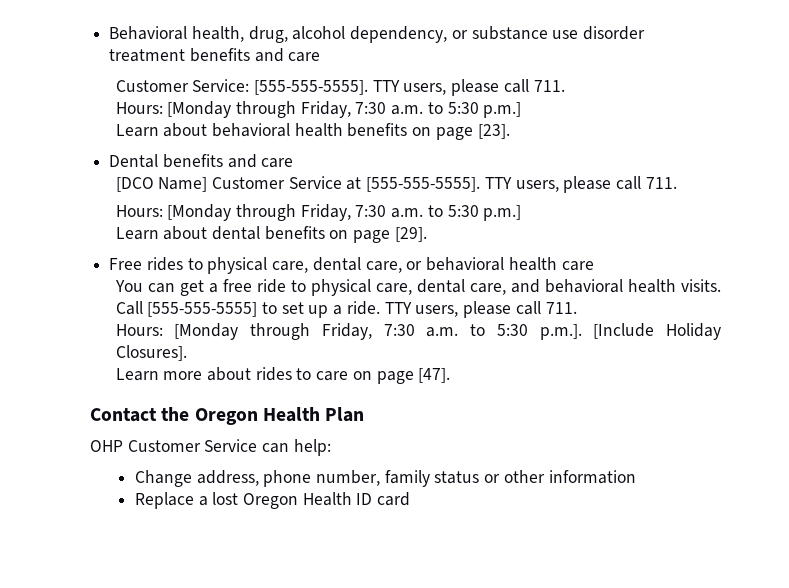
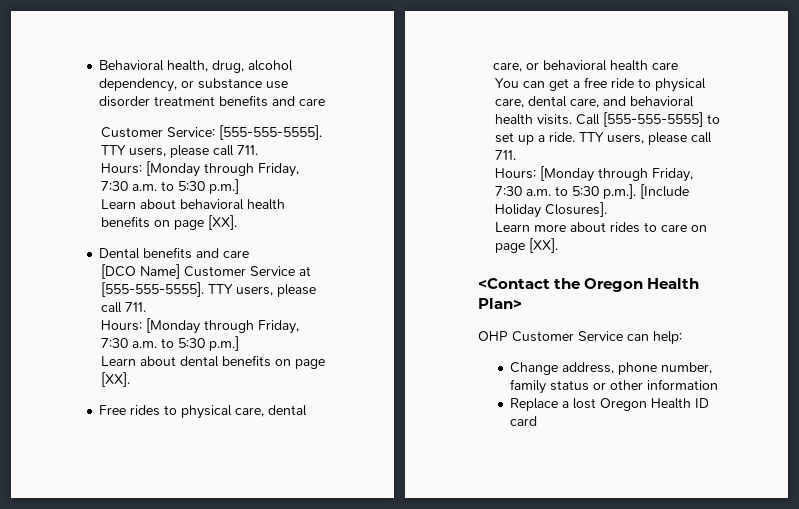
- Learn about behavioral health benefits on page [23].
+ Learn about behavioral health benefits on page [XX].
- Learn about dental benefits on page [29].
+ Learn about dental benefits on page [XX].
- Learn more about rides to care on page [47].
- Contact the Oregon Health Plan
+ Learn more about rides to care on page [XX].
+ <Contact the Oregon Health Plan>

